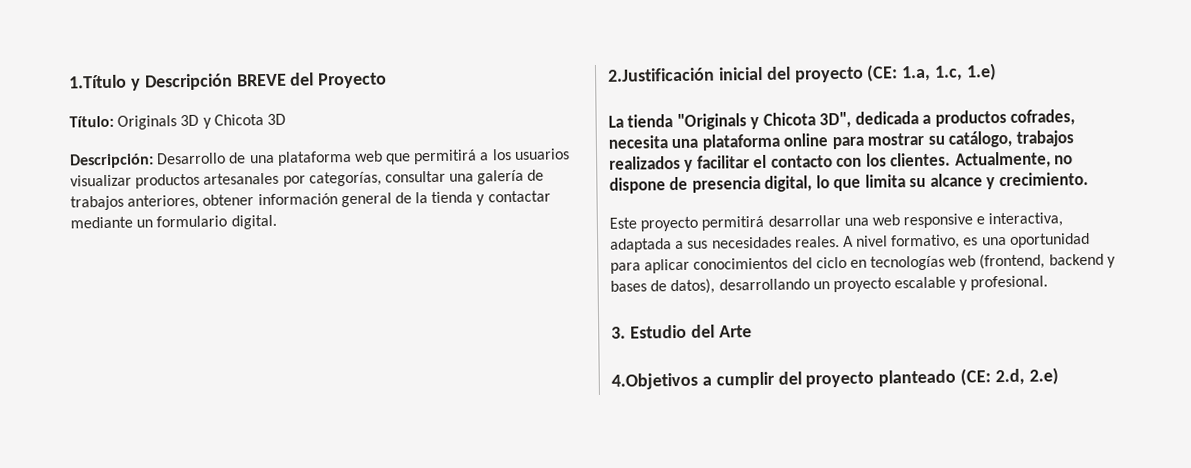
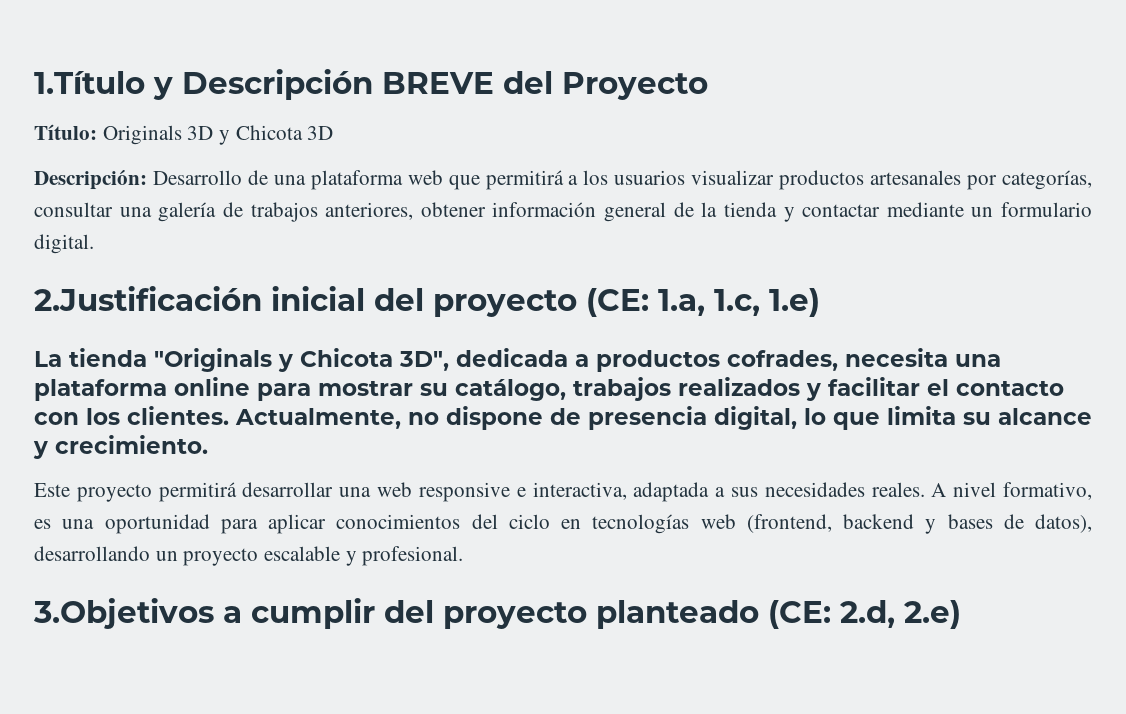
- 3. Estudio del Arte
- 4.Objetivos a cumplir del proyecto planteado (CE: 2.d, 2.e)
+ 3.Objetivos a cumplir del proyecto planteado (CE: 2.d, 2.e)

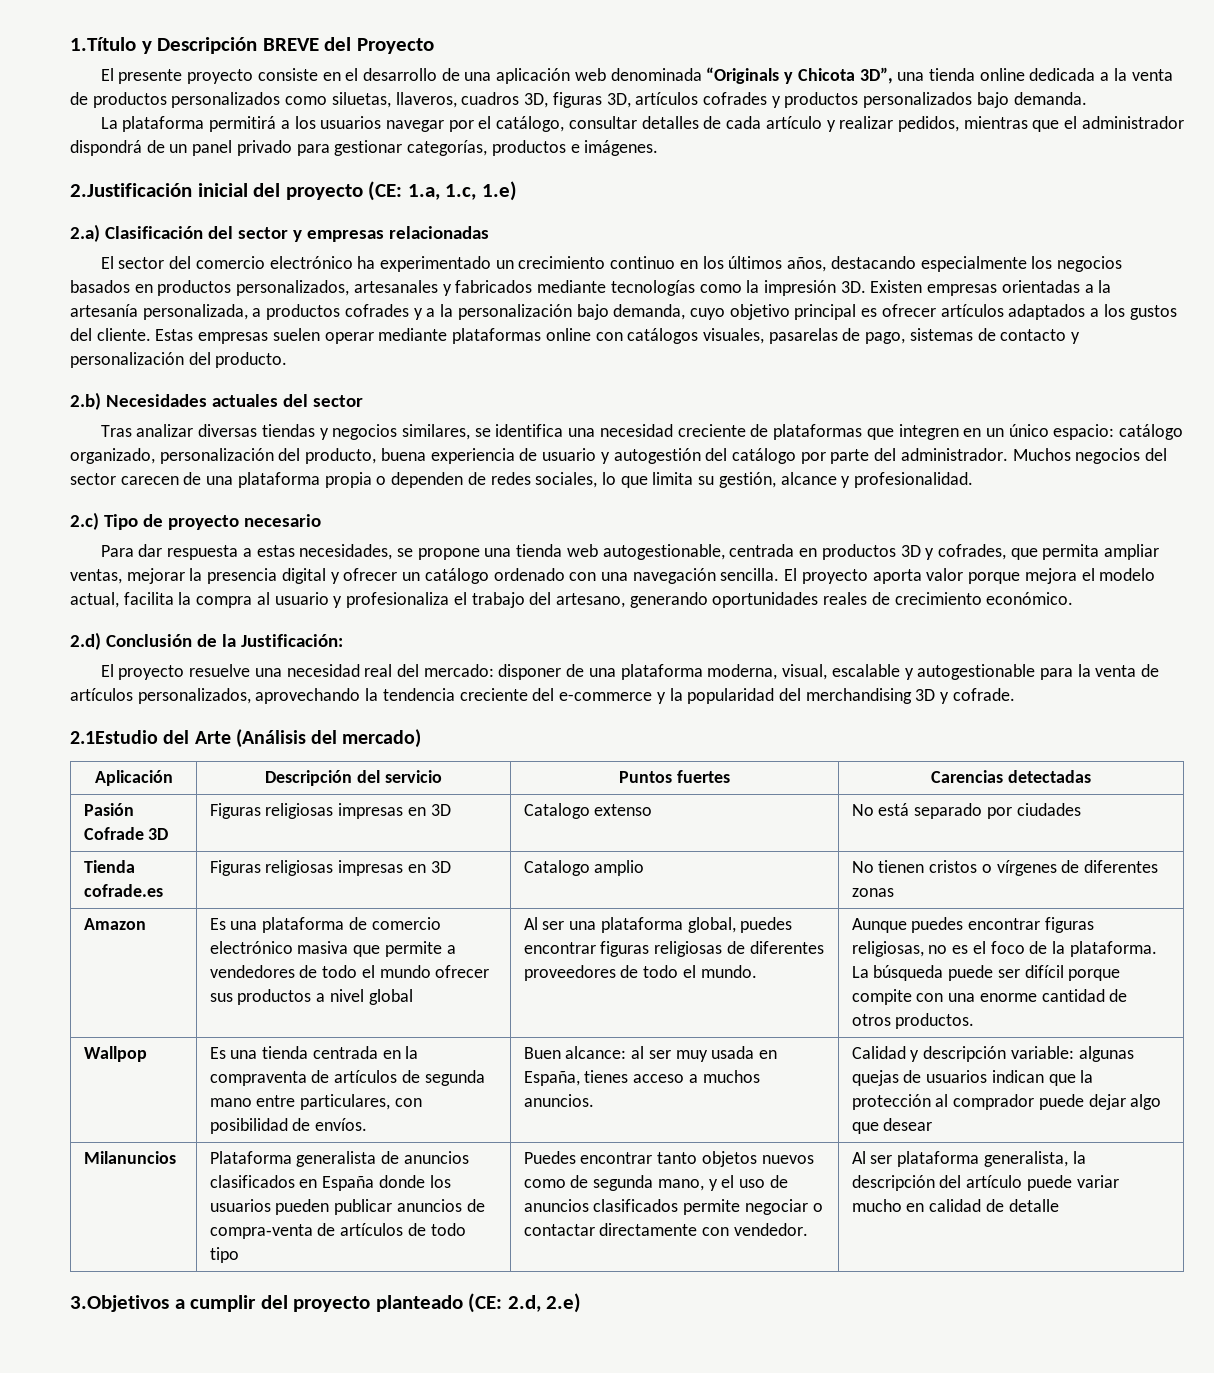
- Título: Originals 3D y Chicota 3D
- Descripción: Desarrollo de una plataforma web que permitirá a los usuarios visualizar productos artesanales por categorías, consultar una galería de trabajos anteriores, obtener información general de la tienda y contactar mediante un formulario digital.
+ El presente proyecto consiste en el desarrollo de una aplicación web denominada “Originals y Chicota 3D”, una tienda online dedicada a la venta de productos personalizados como siluetas, llaveros, cuadros 3D, figuras 3D, artículos cofrades y productos personalizados bajo demanda.
+ La plataforma permitirá a los usuarios navegar por el catálogo, consultar detalles de cada artículo y realizar pedidos, mientras que el administrador dispondrá de un panel privado para gestionar categorías, productos e imágenes.
- La tienda "Originals y Chicota 3D", dedicada a productos cofrades, necesita una plataforma online para mostrar su catálogo, trabajos realizados y facilitar el contacto con los clientes. Actualmente, no dispone de presencia digital, lo que limita su alcance y crecimiento.
- Este proyecto permitirá desarrollar una web responsive e interactiva, adaptada a sus necesidades reales. A nivel formativo, es una oportunidad para aplicar conocimientos del ciclo en tecnologías web (frontend, backend y bases de datos), desarrollando un proyecto escalable y profesional.
+ 2.a) Clasificación del sector y empresas relacionadas
+ El sector del comercio electrónico ha experimentado un crecimiento continuo en los últimos años, destacando especialmente los negocios basados en productos personalizados, artesanales y fabricados mediante tecnologías como la impresión 3D. Existen empresas orientadas a la artesanía personalizada, a productos cofrades y a la personalización bajo demanda, cuyo objetivo principal es ofrecer artículos adaptados a los gustos del cliente. Estas empresas suelen operar mediante plataformas online con catálogos visuales, pasarelas de pago, sistemas de contacto y personalización del producto.
+ 2.b) Necesidades actuales del sector
+ Tras analizar diversas tiendas y negocios similares, se identifica una necesidad creciente de plataformas que integren en un único espacio: catálogo organizado, personalización del producto, buena experiencia de usuario y autogestión del catálogo por parte del administrador. Muchos negocios del sector carecen de una plataforma propia o dependen de redes sociales, lo que limita su gestión, alcance y profesionalidad.
+ 2.c) Tipo de proyecto necesario
+ Para dar respuesta a estas necesidades, se propone una tienda web autogestionable, centrada en productos 3D y cofrades, que permita ampliar ventas, mejorar la presencia digital y ofrecer un catálogo ordenado con una navegación sencilla. El proyecto aporta valor porque mejora el modelo actual, facilita la compra al usuario y profesionaliza el trabajo del artesano, generando oportunidades reales de crecimiento económico.
+ 2.d) Conclusión de la Justificación:
+ El proyecto resuelve una necesidad real del mercado: disponer de una plataforma moderna, visual, escalable y autogestionable para la venta de artículos personalizados, aprovechando la tendencia creciente del e-commerce y la popularidad del merchandising 3D y cofrade.
+ 2.1Estudio del Arte (Análisis del mercado)
+ Aplicación | Descripción del servicio | Puntos fuertes | Carencias detectadas
+ Pasión Cofrade 3D | Figuras religiosas impresas en 3D | Catalogo extenso | No está separado por ciudades
+ Tienda cofrade.es | Figuras religiosas impresas en 3D | Catalogo amplio | No tienen cristos o vírgenes de diferentes zonas
+ Amazon | Es una plataforma de comercio electrónico masiva que permite a vendedores de todo el mundo ofrecer sus productos a nivel global | Al ser una plataforma global, puedes encontrar figuras religiosas de diferentes proveedores de todo el mundo. | Aunque puedes encontrar figuras religiosas, no es el foco de la plataforma. La búsqueda puede ser difícil porque compite con una enorme cantidad de otros productos.
+ Wallpop | Es una tienda centrada en la compraventa de artículos de segunda mano entre particulares, con posibilidad de envíos. | Buen alcance: al ser muy usada en España, tienes acceso a muchos anuncios. | Calidad y descripción variable: algunas quejas de usuarios indican que la protección al comprador puede dejar algo que desear
+ Milanuncios | Plataforma generalista de anuncios clasificados en España donde los usuarios pueden publicar anuncios de compra‑venta de artículos de todo tipo | Puedes encontrar tanto objetos nuevos como de segunda mano, y el uso de anuncios clasificados permite negociar o contactar directamente con vendedor. | Al ser plataforma generalista, la descripción del artículo puede variar mucho en calidad de detalle

